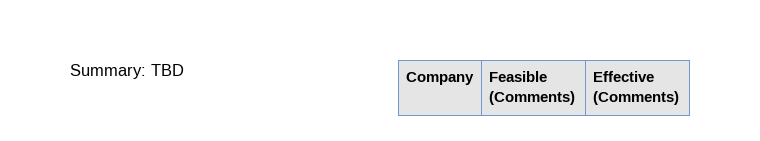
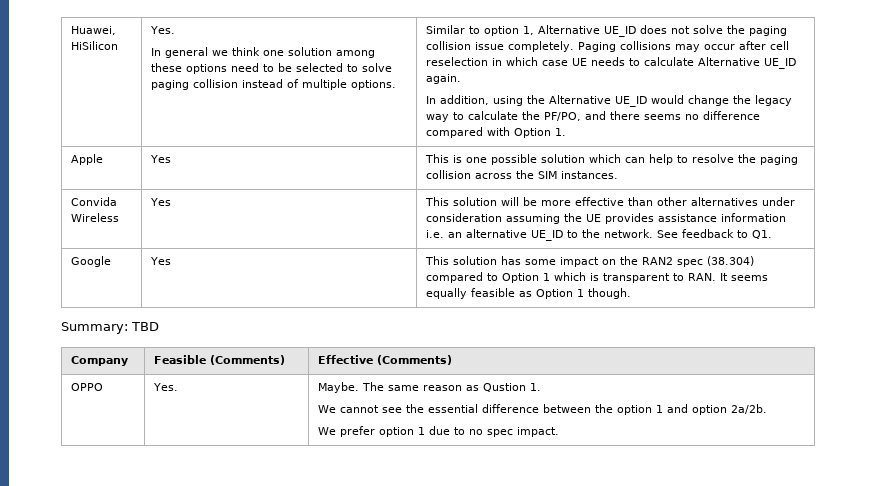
+ Huawei, HiSilicon | Yes.
+ In general we think one solution among these options need to be selected to solve paging collision instead of multiple options. | Similar to option 1, Alternative UE_ID does not solve the paging collision issue completely. Paging collisions may occur after cell reselection in which case UE needs to calculate Alternative UE_ID again.
+ In addition, using the Alternative UE_ID would change the legacy way to calculate the PF/PO, and there seems no difference compared with Option 1.
+ Apple | Yes | This is one possible solution which can help to resolve the paging collision across the SIM instances.
+ Convida Wireless | Yes | This solution will be more effective than other alternatives under consideration assuming the UE provides assistance information i.e. an alternative UE_ID to the network. See feedback to Q1.
+ Google | Yes | This solution has some impact on the RAN2 spec (38.304) compared to Option 1 which is transparent to RAN. It seems equally feasible as Option 1 though.
+ OPPO | Yes. | Maybe. The same reason as Qustion 1.
+ We cannot see the essential difference between the option 1 and option 2a/2b.
+ We prefer option 1 due to no spec impact.

